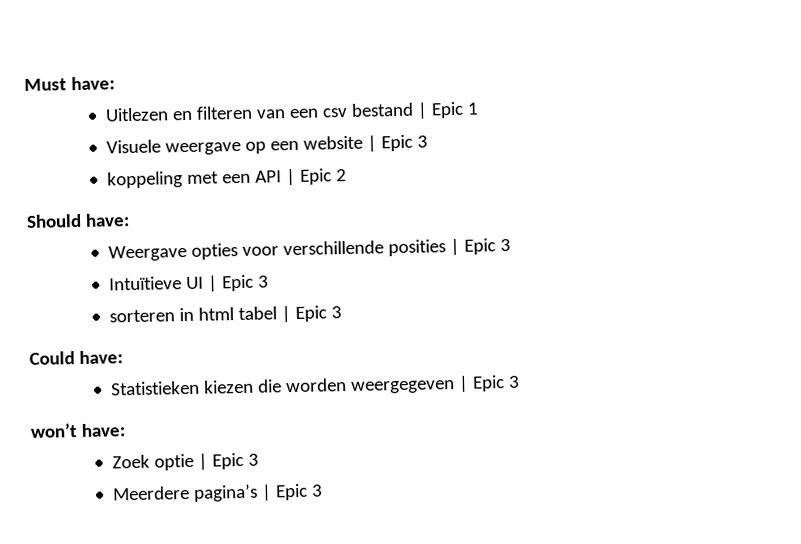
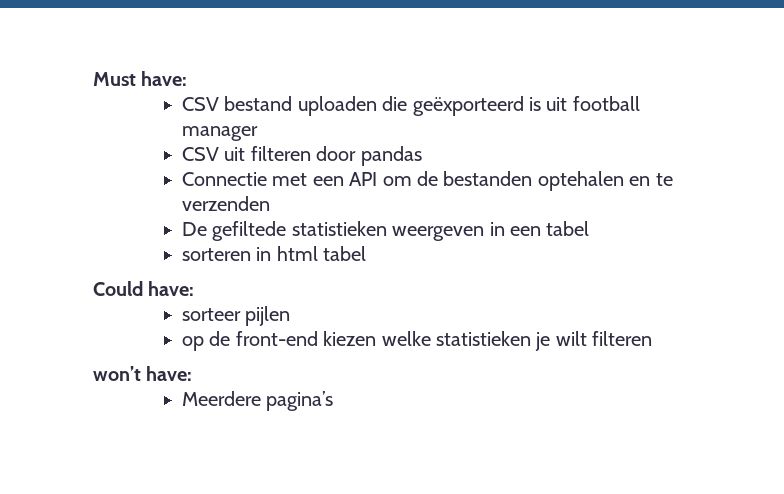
- Uitlezen en filteren van een csv bestand | Epic 1
- Visuele weergave op een website | Epic 3
- koppeling met een API | Epic 2
- Should have:
- Weergave opties voor verschillende posities | Epic 3
- Intuïtieve UI | Epic 3
+ CSV bestand uploaden die geëxporteerd is uit football manager
+ CSV uit filteren door pandas
+ Connectie met een API om de bestanden optehalen en te verzenden
+ De gefiltede statistieken weergeven in een tabel
- sorteren in html tabel | Epic 3
+ sorteren in html tabel
- Statistieken kiezen die worden weergegeven | Epic 3
+ sorteer pijlen
+ op de front-end kiezen welke statistieken je wilt filteren
  won’t have:
- Zoek optie | Epic 3
- Meerdere pagina’s | Epic 3
+ Meerdere pagina’s

